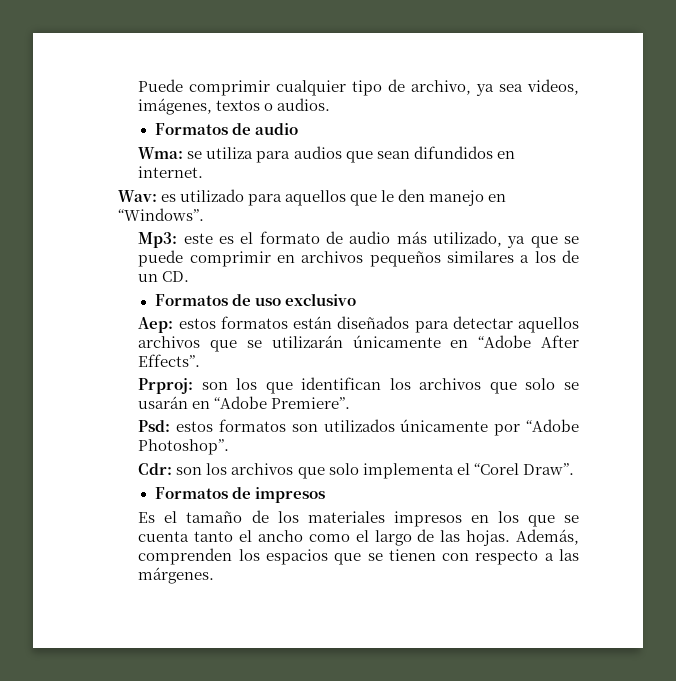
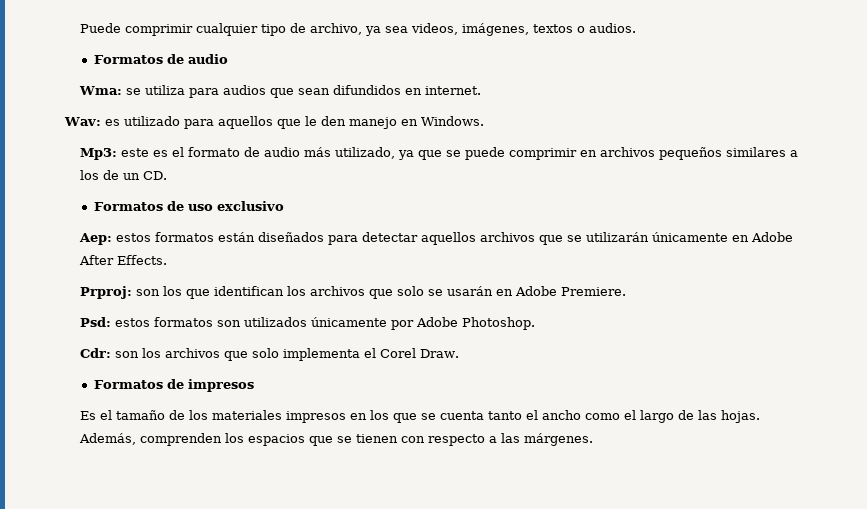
- Wav: es utilizado para aquellos que le den manejo en “Windows”.
+ Wav: es utilizado para aquellos que le den manejo en Windows.
- Aep: estos formatos están diseñados para detectar aquellos archivos que se utilizarán únicamente en “Adobe After Effects”.
+ Aep: estos formatos están diseñados para detectar aquellos archivos que se utilizarán únicamente en Adobe After Effects.
- Prproj: son los que identifican los archivos que solo se usarán en “Adobe Premiere”.
+ Prproj: son los que identifican los archivos que solo se usarán en Adobe Premiere.
- Psd: estos formatos son utilizados únicamente por “Adobe Photoshop”.
+ Psd: estos formatos son utilizados únicamente por Adobe Photoshop.
- Cdr: son los archivos que solo implementa el “Corel Draw”.
+ Cdr: son los archivos que solo implementa el Corel Draw.

